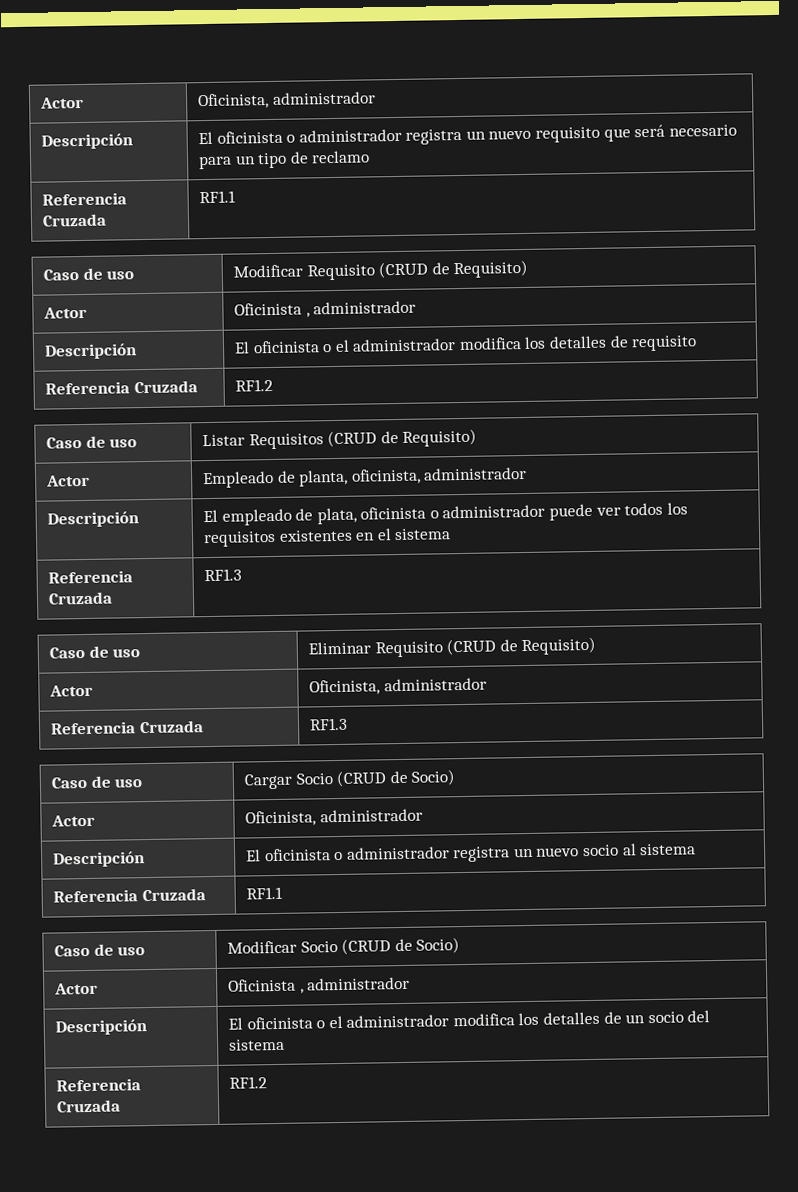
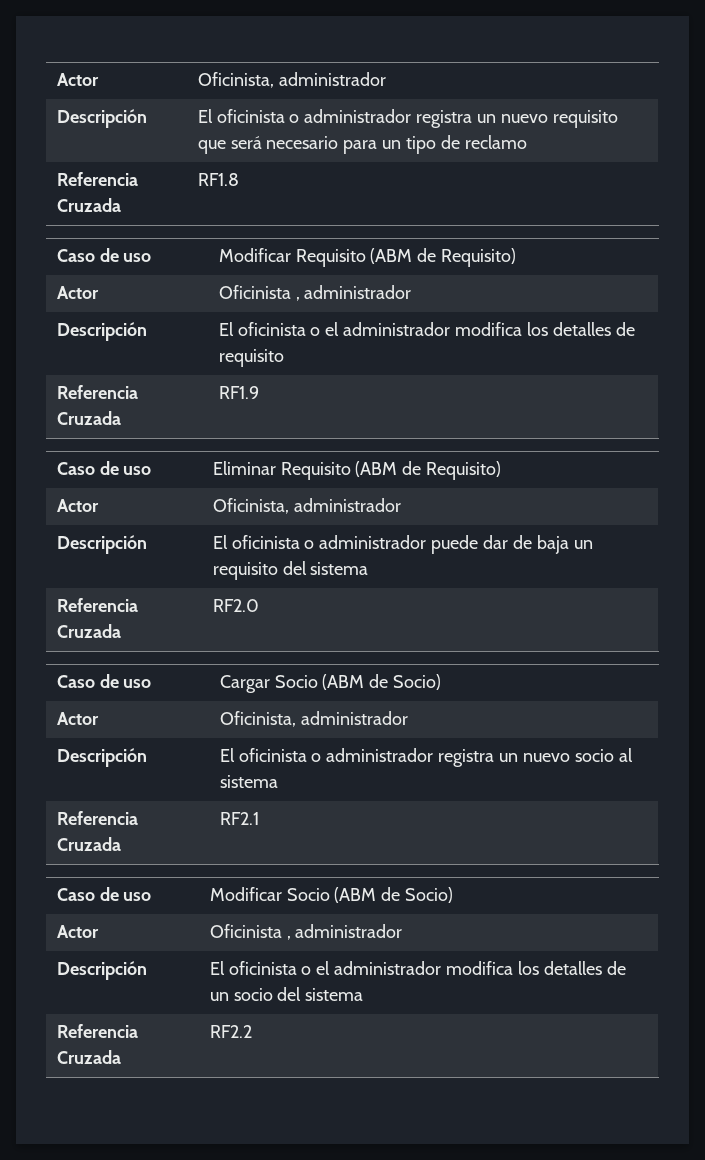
  Descripción | El oficinista o administrador registra un nuevo requisito que será necesario para un tipo de reclamo
- Referencia Cruzada | RF1.1
+ Referencia Cruzada | RF1.8
- Caso de uso | Modificar Requisito (CRUD de Requisito)
+ Caso de uso | Modificar Requisito (ABM de Requisito)
  Descripción | El oficinista o el administrador modifica los detalles de requisito
- Referencia Cruzada | RF1.2
- Caso de uso | Listar Requisitos (CRUD de Requisito)
- Actor | Empleado de planta, oficinista, administrador
- Descripción | El empleado de plata, oficinista o administrador puede ver todos los requisitos existentes en el sistema
- Referencia Cruzada | RF1.3
+ Referencia Cruzada | RF1.9
- Caso de uso | Eliminar Requisito (CRUD de Requisito)
+ Caso de uso | Eliminar Requisito (ABM de Requisito)
  Actor | Oficinista, administrador
- Referencia Cruzada | RF1.3
+ Descripción | El oficinista o administrador puede dar de baja un requisito del sistema
+ Referencia Cruzada | RF2.0
- Caso de uso | Cargar Socio (CRUD de Socio)
+ Caso de uso | Cargar Socio (ABM de Socio)
  Descripción | El oficinista o administrador registra un nuevo socio al sistema
- Referencia Cruzada | RF1.1
+ Referencia Cruzada | RF2.1
- Caso de uso | Modificar Socio (CRUD de Socio)
+ Caso de uso | Modificar Socio (ABM de Socio)
  Descripción | El oficinista o el administrador modifica los detalles de un socio del sistema
- Referencia Cruzada | RF1.2
+ Referencia Cruzada | RF2.2

